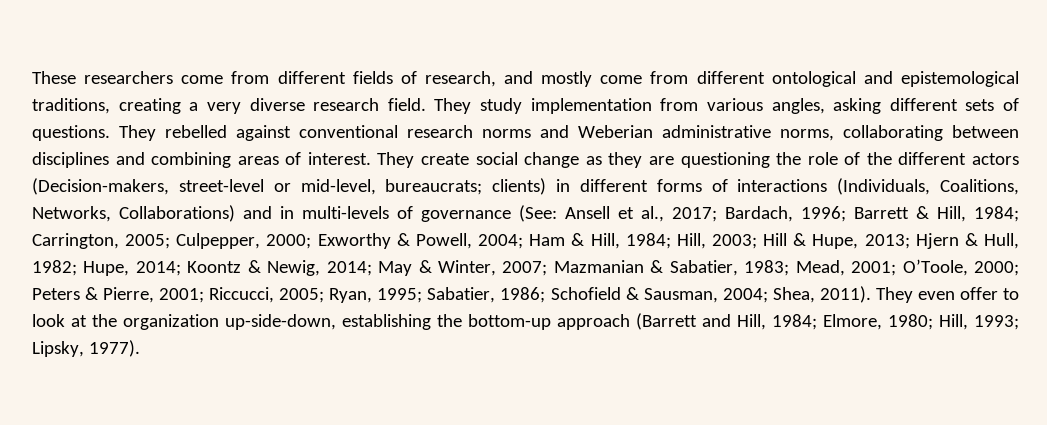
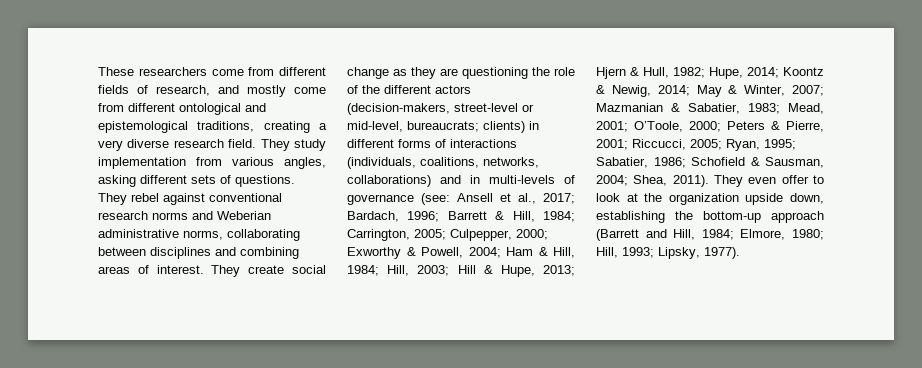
- They rebelled against conventional research norms and Weberian administrative norms, collaborating between disciplines and combining areas of interest.
+ They rebel against conventional research norms and Weberian administrative norms, collaborating between disciplines and combining areas of interest.
- They create social change as they are questioning the role of the different actors (Decision-makers, street-level or mid-level, bureaucrats;
+ They create social change as they are questioning the role of the different actors (decision-makers, street-level or mid-level, bureaucrats;
- clients) in different forms of interactions (Individuals, Coalitions, Networks, Collaborations) and in multi-levels of governance (See:
+ clients) in different forms of interactions (individuals, coalitions, networks, collaborations) and in multi-levels of governance (see:
- They even offer to look at the organization up-side-down, establishing the bottom-up approach (Barrett and Hill, 1984; Elmore, 1980; Hill, 1993; Lipsky, 1977).
+ They even offer to look at the organization upside down, establishing the bottom-up approach (Barrett and Hill, 1984; Elmore, 1980; Hill, 1993; Lipsky, 1977).

